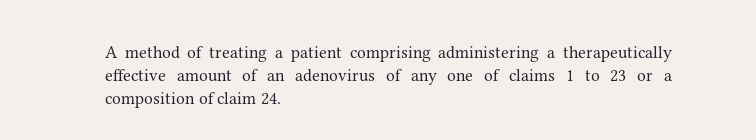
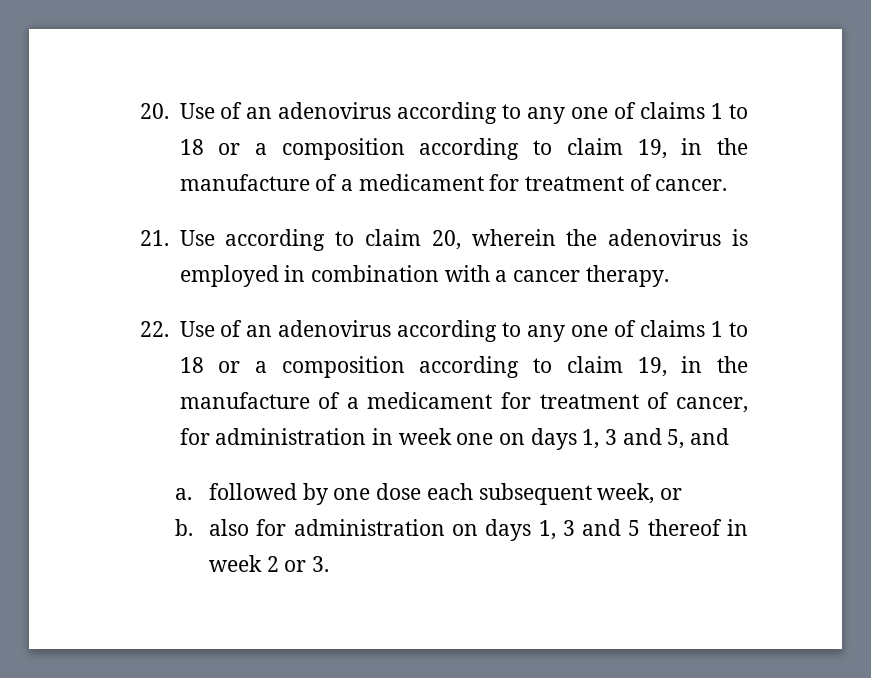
- A method of treating a patient comprising administering a therapeutically effective amount of an adenovirus of any one of claims 1 to 23 or a composition of claim 24.
+ 20. Use of an adenovirus according to any one of claims 1 to 18 or a composition according to claim 19, in the manufacture of a medicament for treatment of cancer.
+ 21. Use according to claim 20, wherein the adenovirus is employed in combination with a cancer therapy.
+ 22. Use of an adenovirus according to any one of claims 1 to 18 or a composition according to claim 19, in the manufacture of a medicament for treatment of cancer, for administration in week one on days 1, 3 and 5, and
+ a. followed by one dose each subsequent week, or
+ b. also for administration on days 1, 3 and 5 thereof in week 2 or 3.

